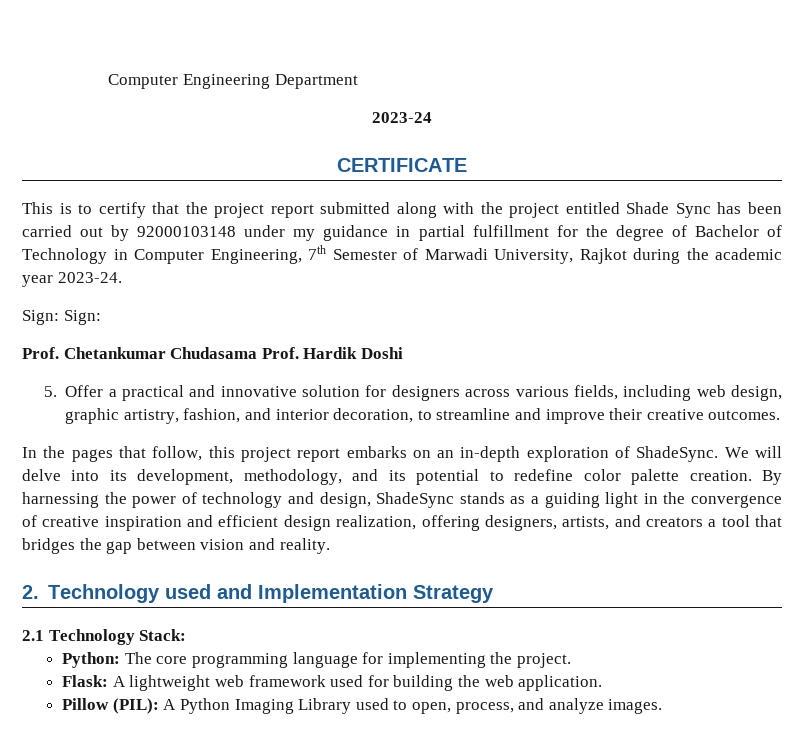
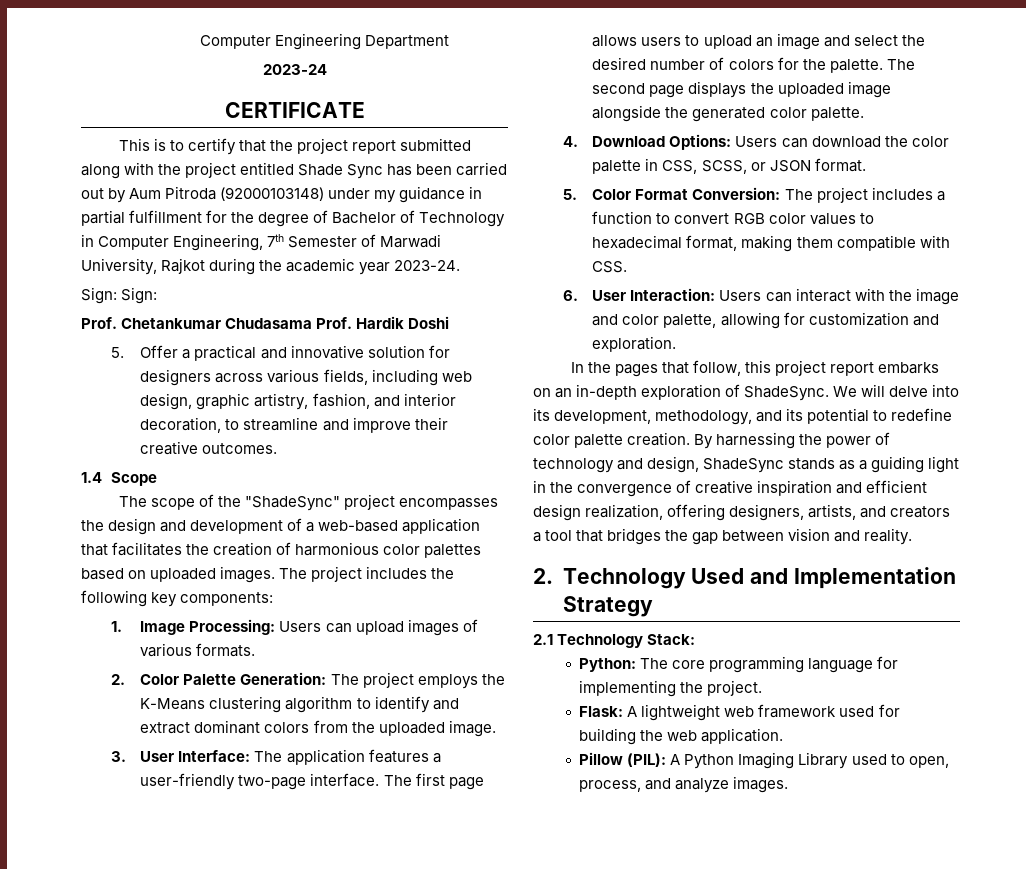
- This is to certify that the project report submitted along with the project entitled Shade Sync has been carried out by 92000103148 under my guidance in partial fulfillment for the degree of Bachelor of Technology in Computer Engineering, 7th Semester of Marwadi University, Rajkot during the academic year 2023-24.
+ This is to certify that the project report submitted along with the project entitled Shade Sync has been carried out by Aum Pitroda (92000103148) under my guidance in partial fulfillment for the degree of Bachelor of Technology in Computer Engineering, 7th Semester of Marwadi University, Rajkot during the academic year 2023-24.
+ 1.4 Scope
+ The scope of the "ShadeSync" project encompasses the design and development of a web-based application that facilitates the creation of harmonious color palettes based on uploaded images. The project includes the following key components:
+ 1. Image Processing: Users can upload images of various formats.
+ 2. Color Palette Generation: The project employs the K-Means clustering algorithm to identify and extract dominant colors from the uploaded image.
+ 3. User Interface: The application features a user-friendly two-page interface. The first page allows users to upload an image and select the desired number of colors for the palette. The second page displays the uploaded image alongside the generated color palette.
+ 4. Download Options: Users can download the color palette in CSS, SCSS, or JSON format.
+ 5. Color Format Conversion: The project includes a function to convert RGB color values to hexadecimal format, making them compatible with CSS.
+ 6. User Interaction: Users can interact with the image and color palette, allowing for customization and exploration.
- 2. Technology used and Implementation Strategy
+ 2. Technology Used and Implementation Strategy

